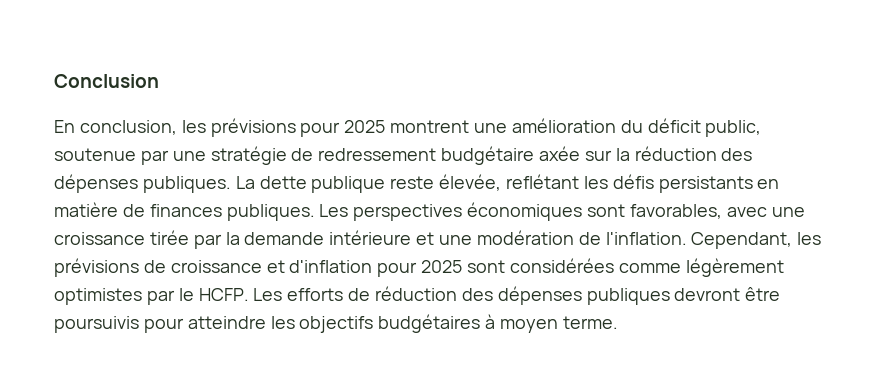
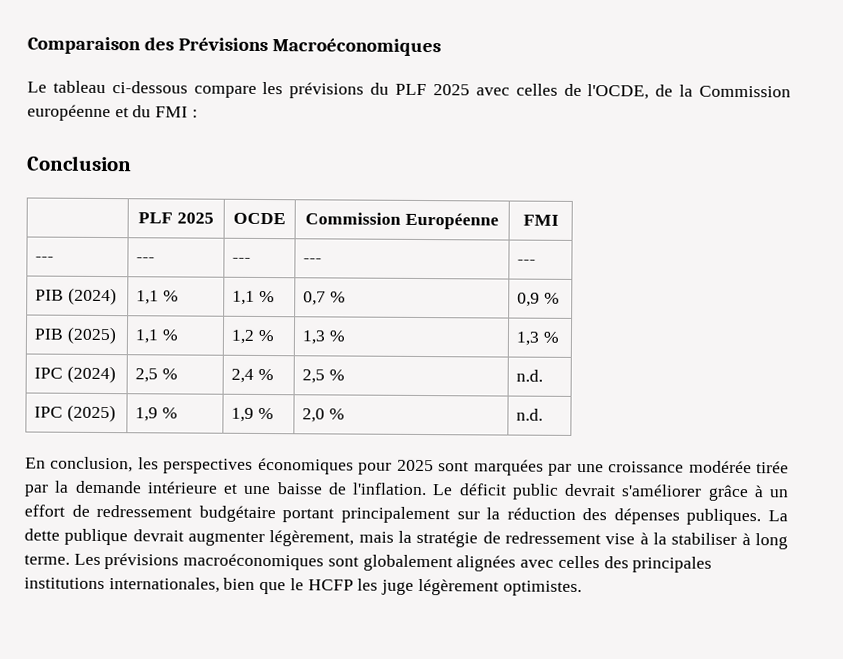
+ Comparaison des Prévisions Macroéconomiques
+ Le tableau ci-dessous compare les prévisions du PLF 2025 avec celles de l'OCDE, de la Commission européenne et du FMI :
  Conclusion
- En conclusion, les prévisions pour 2025 montrent une amélioration du déficit public, soutenue par une stratégie de redressement budgétaire axée sur la réduction des dépenses publiques.
+ | PLF 2025 | OCDE | Commission Européenne | FMI
+ --- | --- | --- | --- | ---
+ PIB (2024) | 1,1 % | 1,1 % | 0,7 % | 0,9 %
+ PIB (2025) | 1,1 % | 1,2 % | 1,3 % | 1,3 %
+ IPC (2024) | 2,5 % | 2,4 % | 2,5 % | n.d.
+ IPC (2025) | 1,9 % | 1,9 % | 2,0 % | n.d.
+ En conclusion, les perspectives économiques pour 2025 sont marquées par une croissance modérée tirée par la demande intérieure et une baisse de l'inflation. Le déficit public devrait s'améliorer grâce à un effort de redressement budgétaire portant principalement sur la réduction des dépenses publiques.
- La dette publique reste élevée, reflétant les défis persistants en matière de finances publiques. Les perspectives économiques sont favorables, avec une croissance tirée par la demande intérieure et une modération de l'inflation. Cependant, les prévisions de croissance et d'inflation pour 2025 sont considérées comme légèrement optimistes par le HCFP. Les efforts de réduction des dépenses publiques devront être poursuivis pour atteindre les objectifs budgétaires à moyen terme.
+ La dette publique devrait augmenter légèrement, mais la stratégie de redressement vise à la stabiliser à long terme. Les prévisions macroéconomiques sont globalement alignées avec celles des principales institutions internationales, bien que le HCFP les juge légèrement optimistes.

